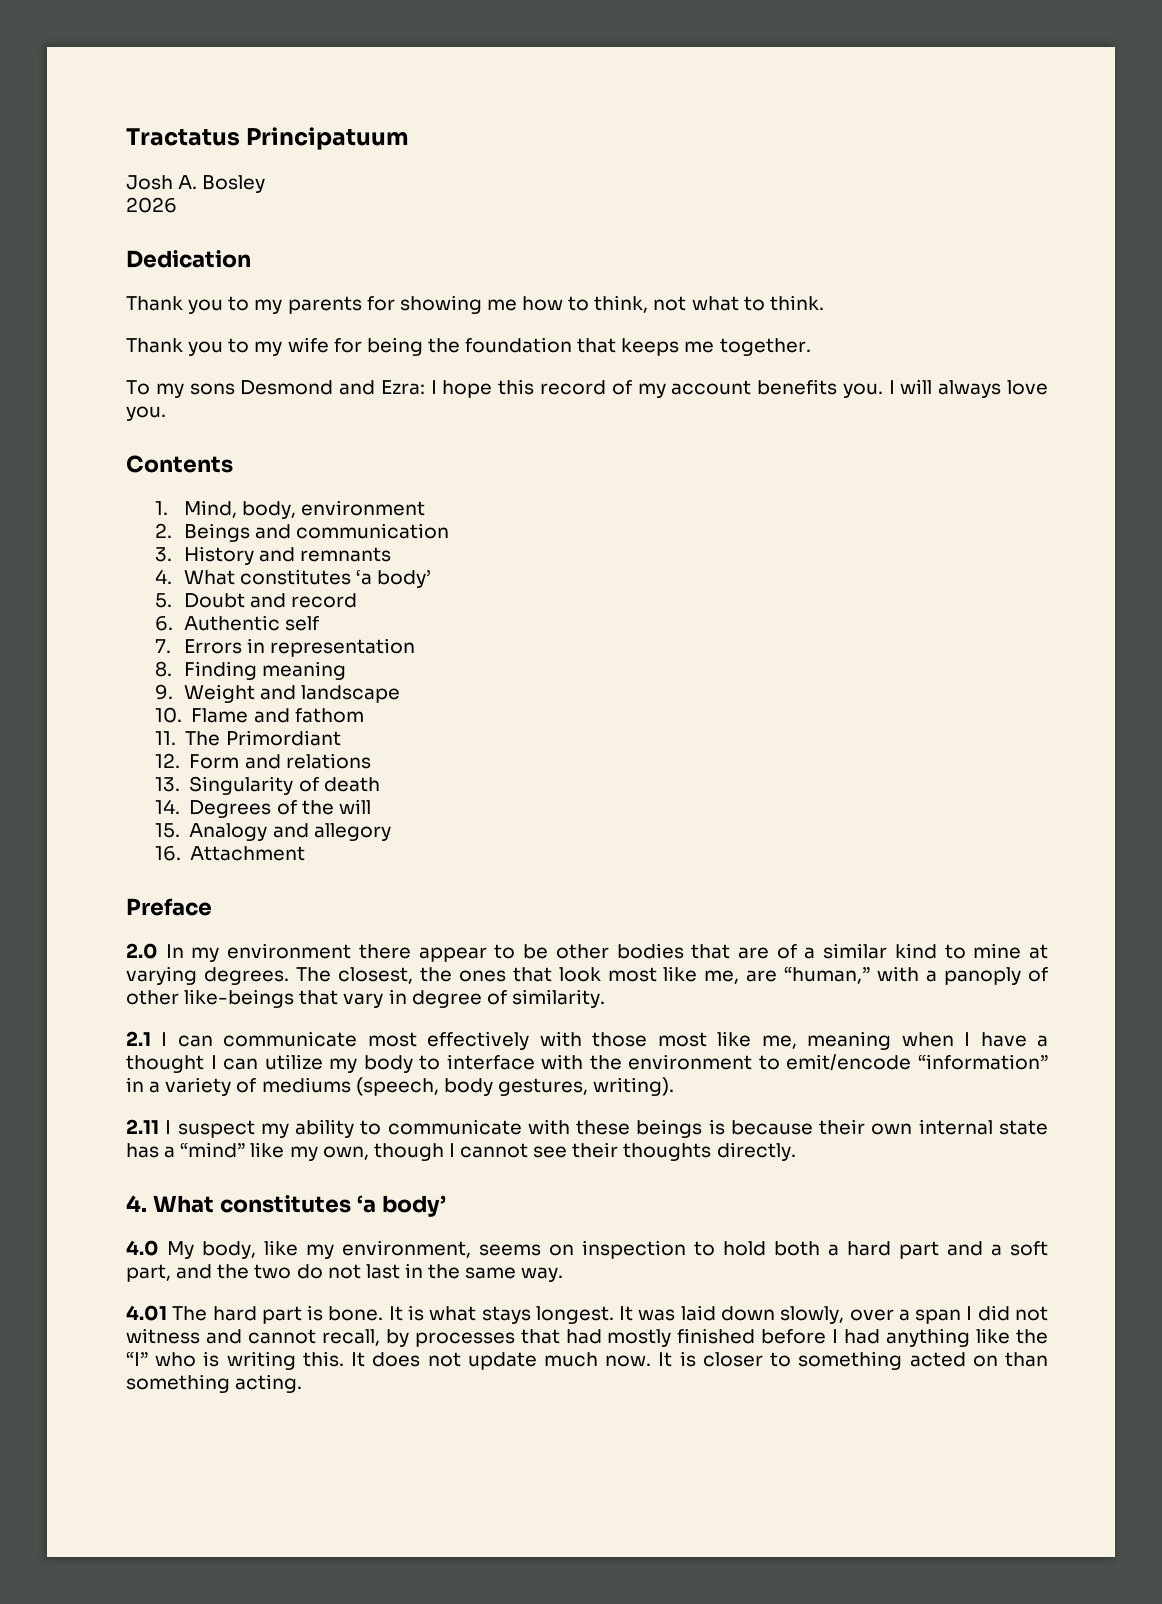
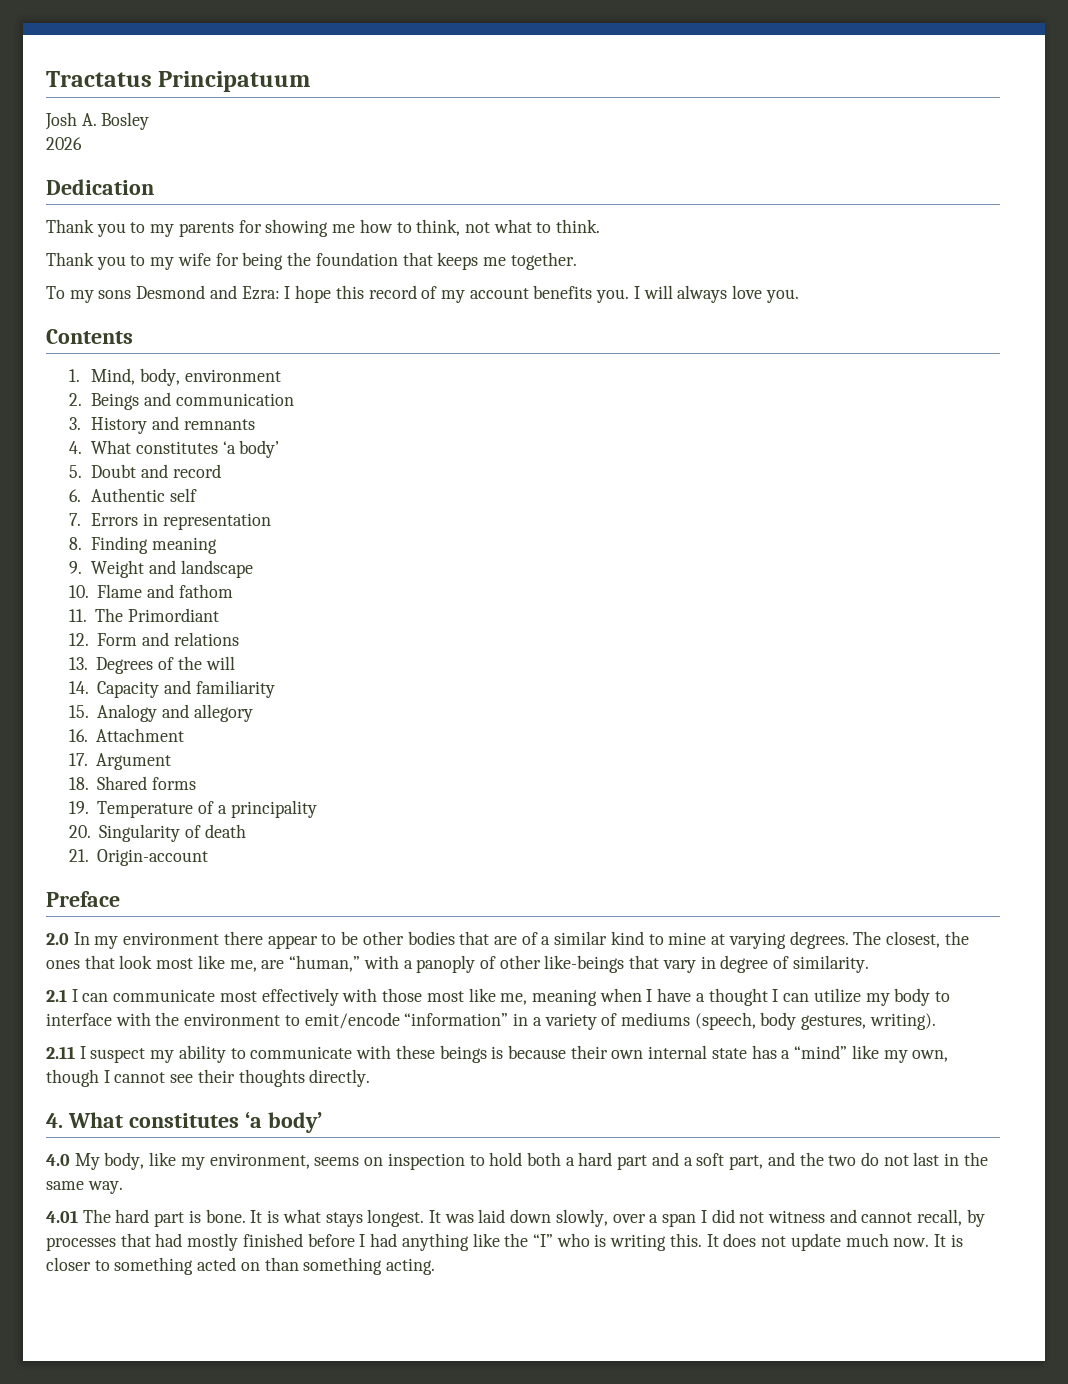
- 13. Singularity of death
- 14. Degrees of the will
+ 13. Degrees of the will
+ 14. Capacity and familiarity
+ 17. Argument
+ 18. Shared forms
+ 19. Temperature of a principality
+ 20. Singularity of death
+ 21. Origin-account

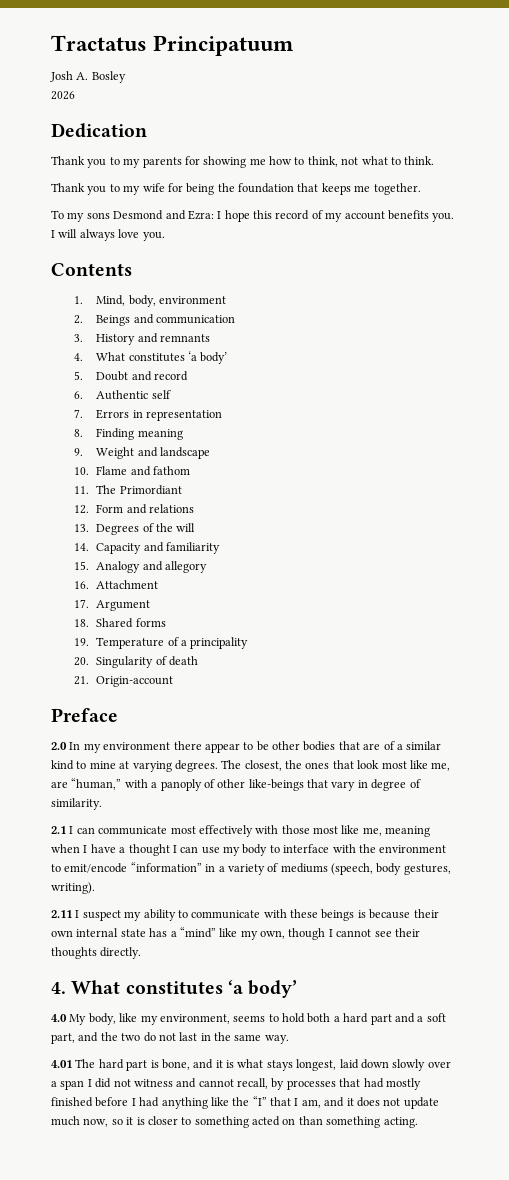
- 2.1 I can communicate most effectively with those most like me, meaning when I have a thought I can utilize my body to interface with the environment to emit/encode “information” in a variety of mediums (speech, body gestures, writing).
+ 2.1 I can communicate most effectively with those most like me, meaning when I have a thought I can use my body to interface with the environment to emit/encode “information” in a variety of mediums (speech, body gestures, writing).
- 4.0 My body, like my environment, seems on inspection to hold both a hard part and a soft part, and the two do not last in the same way.
+ 4.0 My body, like my environment, seems to hold both a hard part and a soft part, and the two do not last in the same way.
- 4.01 The hard part is bone. It is what stays longest. It was laid down slowly, over a span I did not witness and cannot recall, by processes that had mostly finished before I had anything like the “I” who is writing this. It does not update much now. It is closer to something acted on than something acting.
+ 4.01 The hard part is bone, and it is what stays longest, laid down slowly over a span I did not witness and cannot recall, by processes that had mostly finished before I had anything like the “I” that I am, and it does not update much now, so it is closer to something acted on than something acting.

